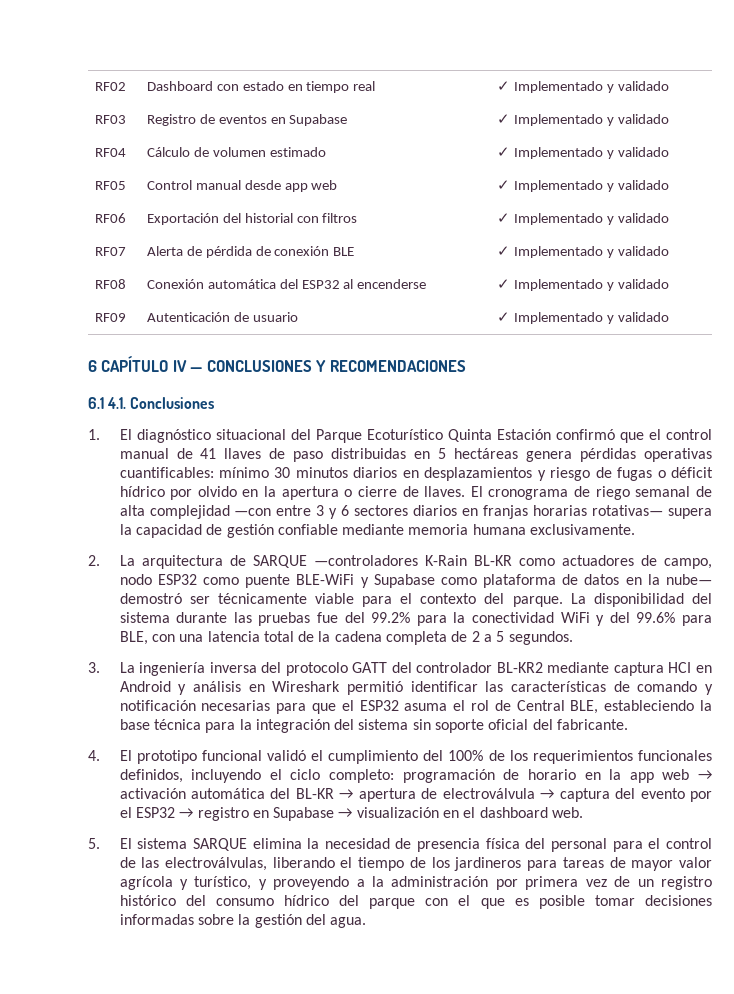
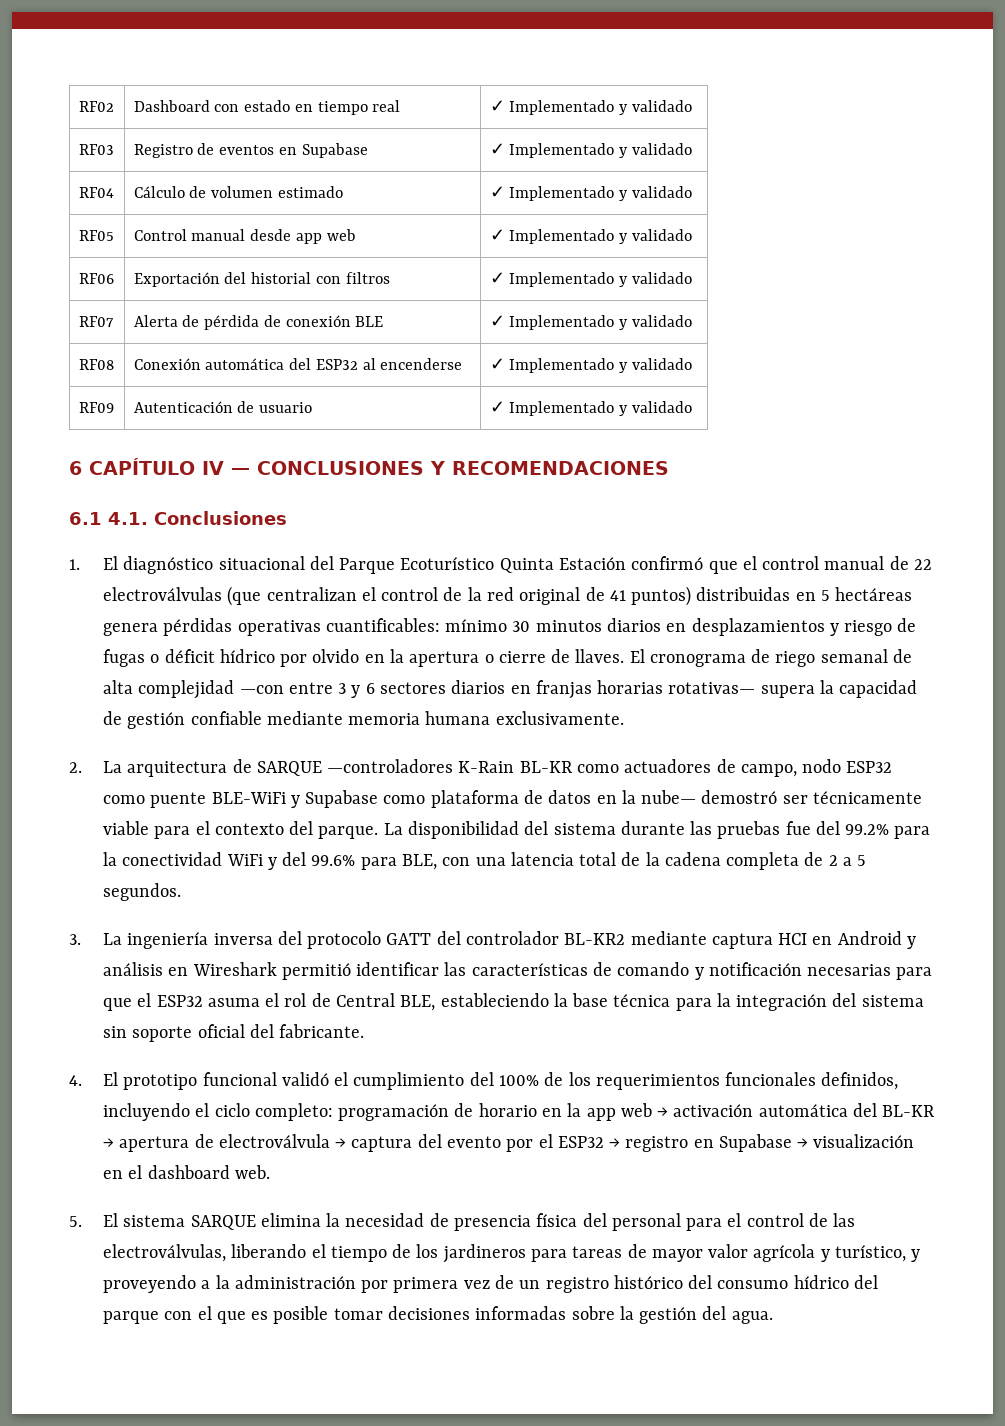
- 1. El diagnóstico situacional del Parque Ecoturístico Quinta Estación confirmó que el control manual de 41 llaves de paso distribuidas en 5 hectáreas genera pérdidas operativas cuantificables: mínimo 30 minutos diarios en desplazamientos y riesgo de fugas o déficit hídrico por olvido en la apertura o cierre de llaves.
+ 1. El diagnóstico situacional del Parque Ecoturístico Quinta Estación confirmó que el control manual de 22 electroválvulas (que centralizan el control de la red original de 41 puntos) distribuidas en 5 hectáreas genera pérdidas operativas cuantificables: mínimo 30 minutos diarios en desplazamientos y riesgo de fugas o déficit hídrico por olvido en la apertura o cierre de llaves.

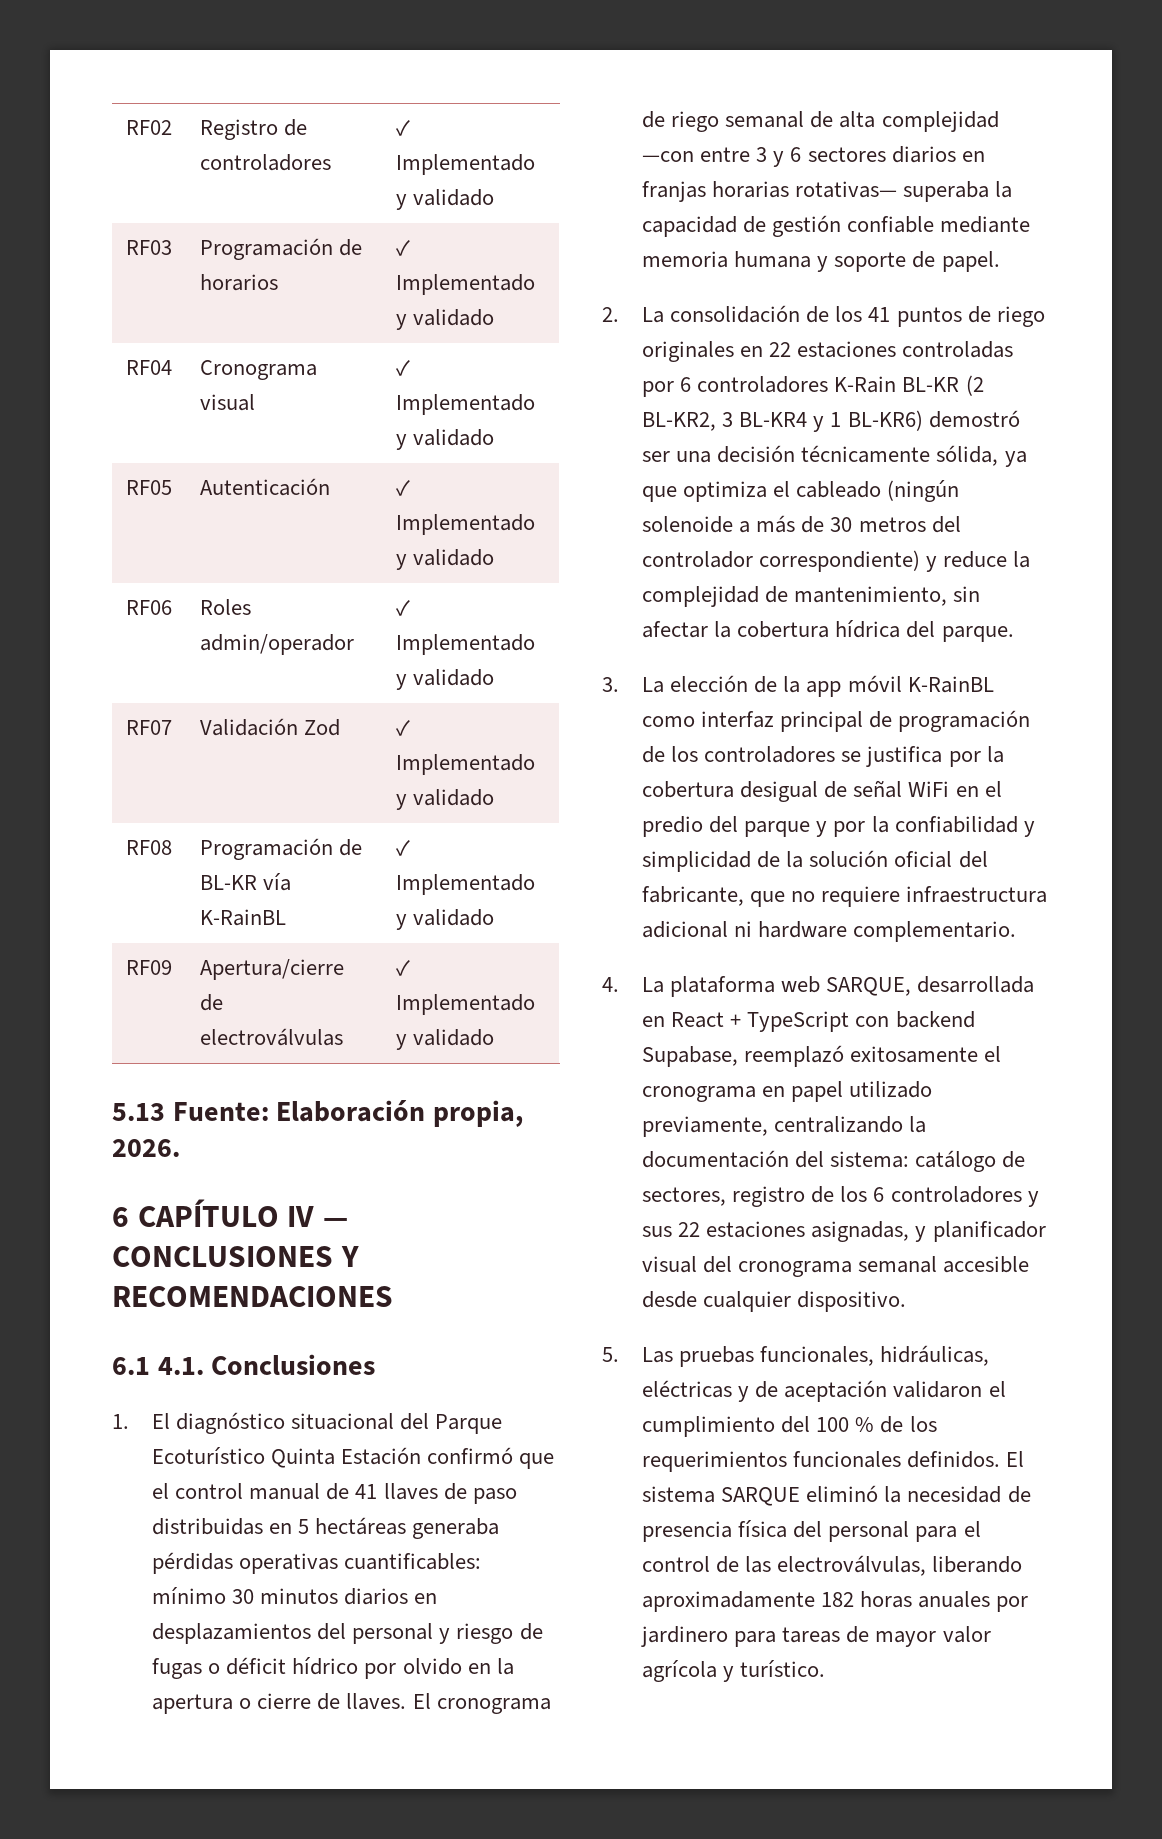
- RF02 | Dashboard con estado en tiempo real | ✓ Implementado y validado
+ RF02 | Registro de controladores | ✓ Implementado y validado
- RF03 | Registro de eventos en Supabase | ✓ Implementado y validado
+ RF03 | Programación de horarios | ✓ Implementado y validado
- RF04 | Cálculo de volumen estimado | ✓ Implementado y validado
+ RF04 | Cronograma visual | ✓ Implementado y validado
- RF05 | Control manual desde app web | ✓ Implementado y validado
+ RF05 | Autenticación | ✓ Implementado y validado
- RF06 | Exportación del historial con filtros | ✓ Implementado y validado
+ RF06 | Roles admin/operador | ✓ Implementado y validado
- RF07 | Alerta de pérdida de conexión BLE | ✓ Implementado y validado
+ RF07 | Validación Zod | ✓ Implementado y validado
- RF08 | Conexión automática del ESP32 al encenderse | ✓ Implementado y validado
+ RF08 | Programación de BL-KR vía K-RainBL | ✓ Implementado y validado
- RF09 | Autenticación de usuario | ✓ Implementado y validado
+ RF09 | Apertura/cierre de electroválvulas | ✓ Implementado y validado
+ 5.13 Fuente: Elaboración propia, 2026.
- 1. El diagnóstico situacional del Parque Ecoturístico Quinta Estación confirmó que el control manual de 22 electroválvulas (que centralizan el control de la red original de 41 puntos) distribuidas en 5 hectáreas genera pérdidas operativas cuantificables: mínimo 30 minutos diarios en desplazamientos y riesgo de fugas o déficit hídrico por olvido en la apertura o cierre de llaves.
+ 1. El diagnóstico situacional del Parque Ecoturístico Quinta Estación confirmó que el control manual de 41 llaves de paso distribuidas en 5 hectáreas generaba pérdidas operativas cuantificables: mínimo 30 minutos diarios en desplazamientos del personal y riesgo de fugas o déficit hídrico por olvido en la apertura o cierre de llaves.
- El cronograma de riego semanal de alta complejidad —con entre 3 y 6 sectores diarios en franjas horarias rotativas— supera la capacidad de gestión confiable mediante memoria humana exclusivamente.
- 2. La arquitectura de SARQUE —controladores K-Rain BL-KR como actuadores de campo, nodo ESP32 como puente BLE-WiFi y Supabase como plataforma de datos en la nube— demostró ser técnicamente viable para el contexto del parque. La disponibilidad del sistema durante las pruebas fue del 99.2% para la conectividad WiFi y del 99.6% para BLE, con una latencia total de la cadena completa de 2 a 5 segundos.
- 3. La ingeniería inversa del protocolo GATT del controlador BL-KR2 mediante captura HCI en Android y análisis en Wireshark permitió identificar las características de comando y notificación necesarias para que el ESP32 asuma el rol de Central BLE, estableciendo la base técnica para la integración del sistema sin soporte oficial del fabricante.
- 4. El prototipo funcional validó el cumplimiento del 100% de los requerimientos funcionales definidos, incluyendo el ciclo completo: programación de horario en la app web → activación automática del BL-KR → apertura de electroválvula → captura del evento por el ESP32 → registro en Supabase → visualización en el dashboard web.
- 5. El sistema SARQUE elimina la necesidad de presencia física del personal para el control de las electroválvulas, liberando el tiempo de los jardineros para tareas de mayor valor agrícola y turístico, y proveyendo a la administración por primera vez de un registro histórico del consumo hídrico del parque con el que es posible tomar decisiones informadas sobre la gestión del agua.
+ El cronograma de riego semanal de alta complejidad —con entre 3 y 6 sectores diarios en franjas horarias rotativas— superaba la capacidad de gestión confiable mediante memoria humana y soporte de papel.
+ 2. La consolidación de los 41 puntos de riego originales en 22 estaciones controladas por 6 controladores K-Rain BL-KR (2 BL-KR2, 3 BL-KR4 y 1 BL-KR6) demostró ser una decisión técnicamente sólida, ya que optimiza el cableado (ningún solenoide a más de 30 metros del controlador correspondiente) y reduce la complejidad de mantenimiento, sin afectar la cobertura hídrica del parque.
+ 3. La elección de la app móvil K-RainBL como interfaz principal de programación de los controladores se justifica por la cobertura desigual de señal WiFi en el predio del parque y por la confiabilidad y simplicidad de la solución oficial del fabricante, que no requiere infraestructura adicional ni hardware complementario.
+ 4. La plataforma web SARQUE, desarrollada en React + TypeScript con backend Supabase, reemplazó exitosamente el cronograma en papel utilizado previamente, centralizando la documentación del sistema: catálogo de sectores, registro de los 6 controladores y sus 22 estaciones asignadas, y planificador visual del cronograma semanal accesible desde cualquier dispositivo.
+ 5. Las pruebas funcionales, hidráulicas, eléctricas y de aceptación validaron el cumplimiento del 100 % de los requerimientos funcionales definidos. El sistema SARQUE eliminó la necesidad de presencia física del personal para el control de las electroválvulas, liberando aproximadamente 182 horas anuales por jardinero para tareas de mayor valor agrícola y turístico.

